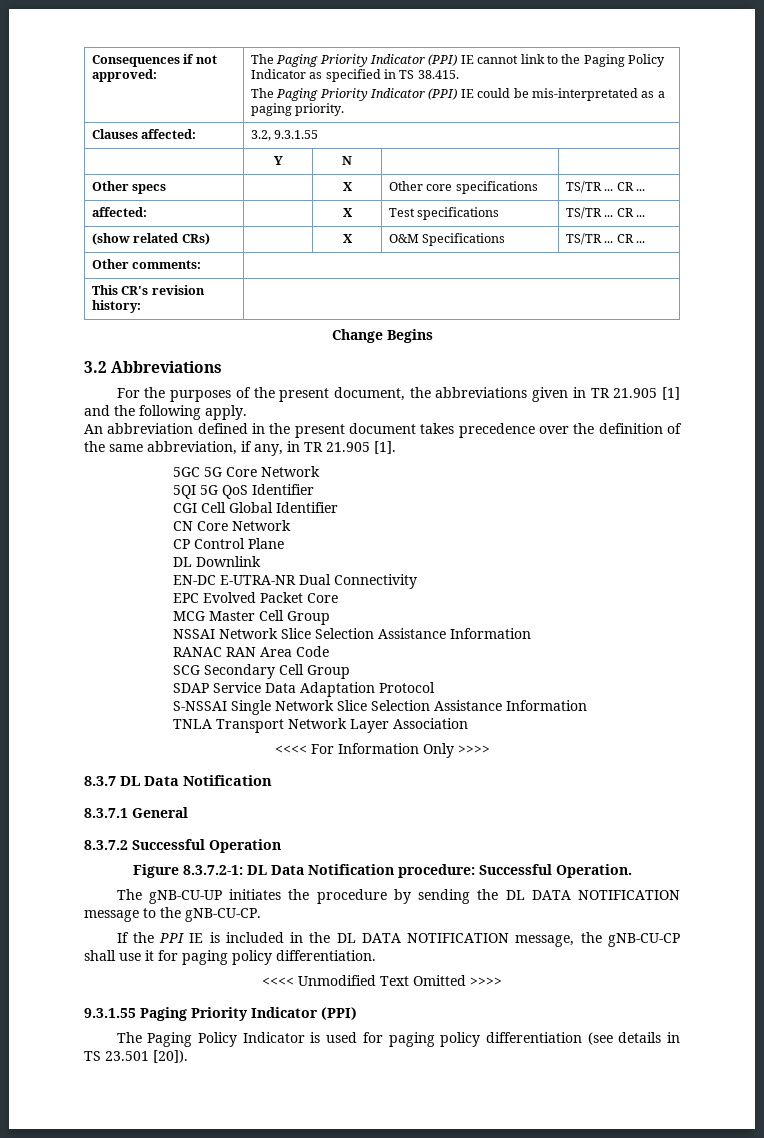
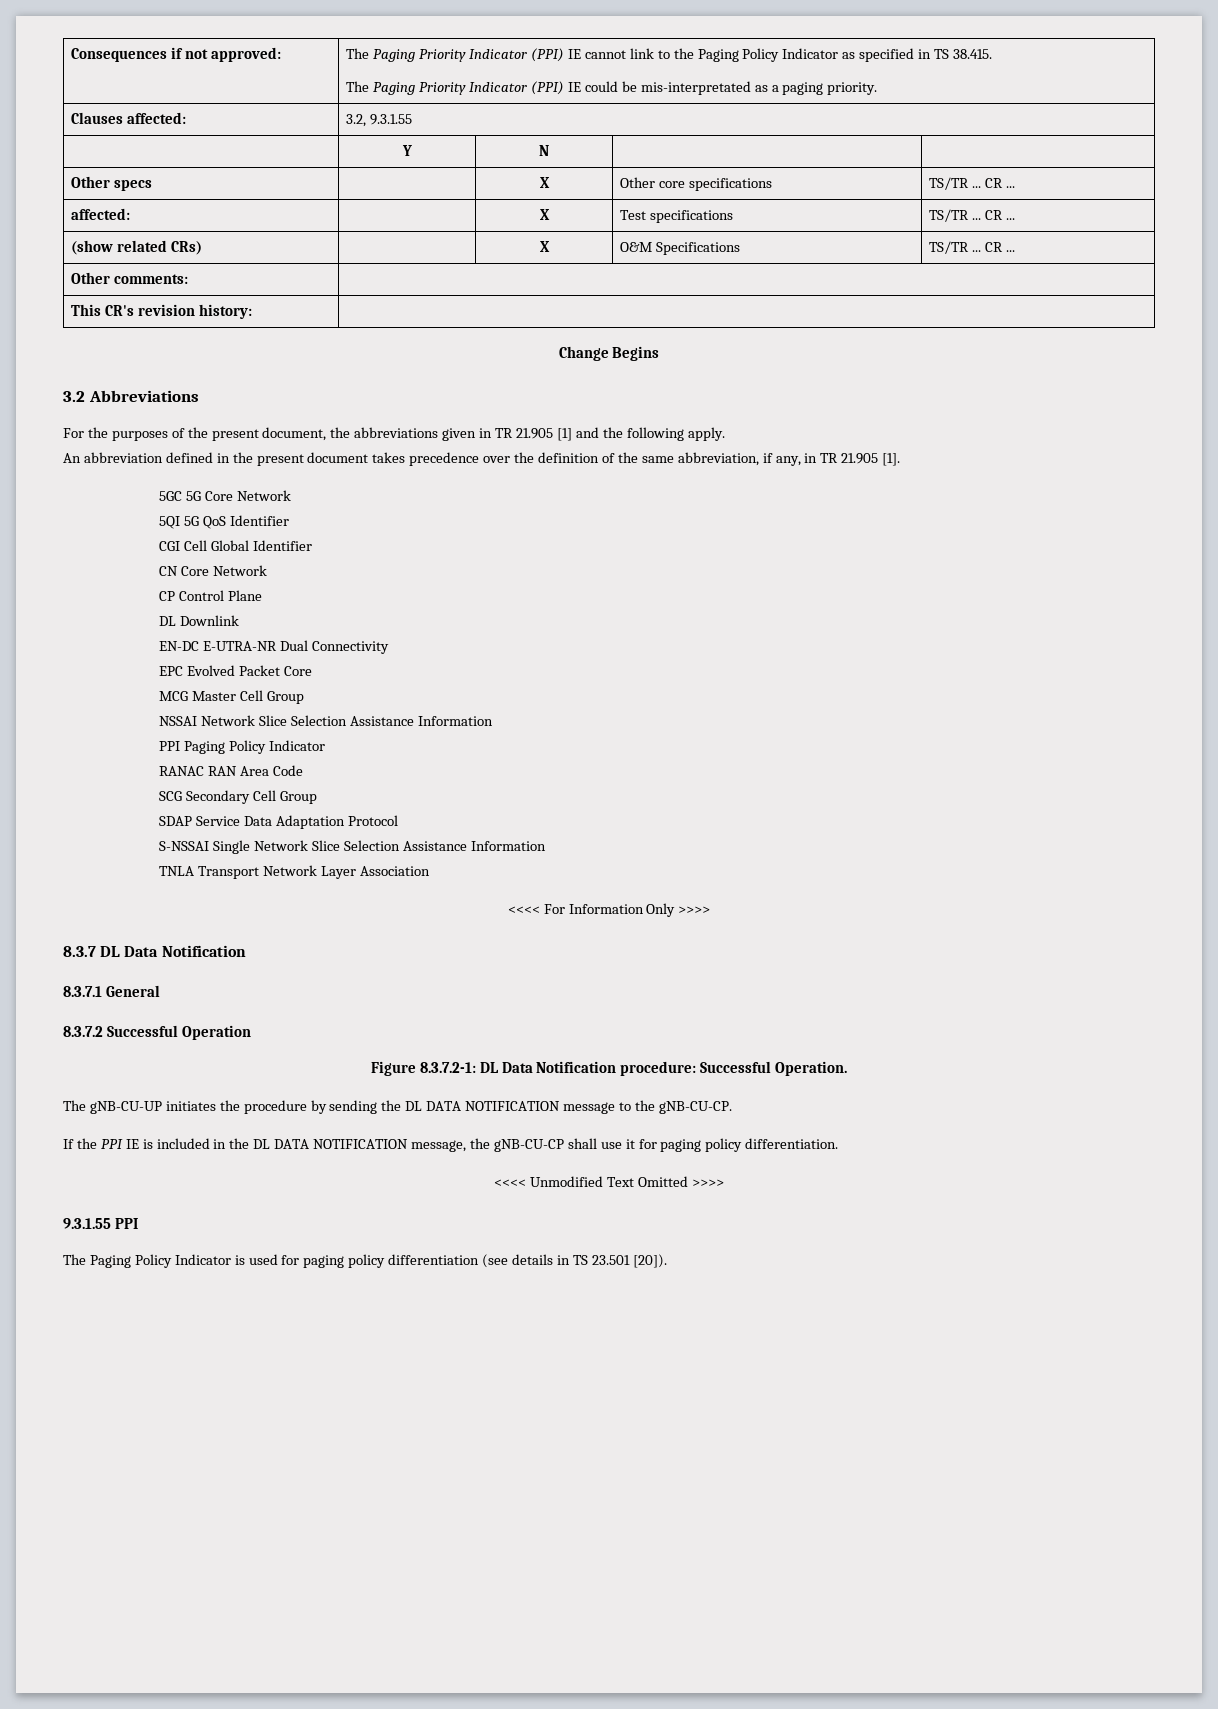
+ PPI Paging Policy Indicator
- 9.3.1.55 Paging Priority Indicator (PPI)
+ 9.3.1.55 PPI

